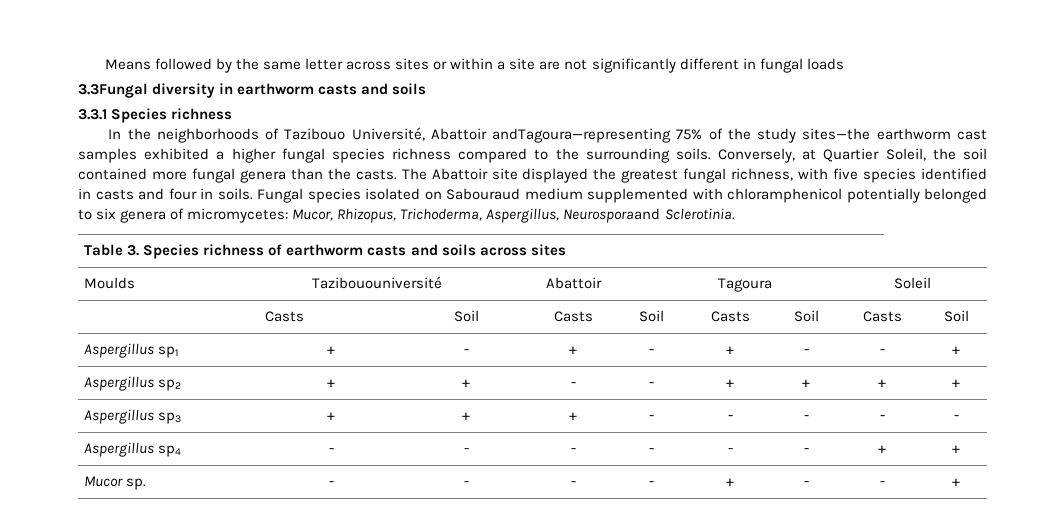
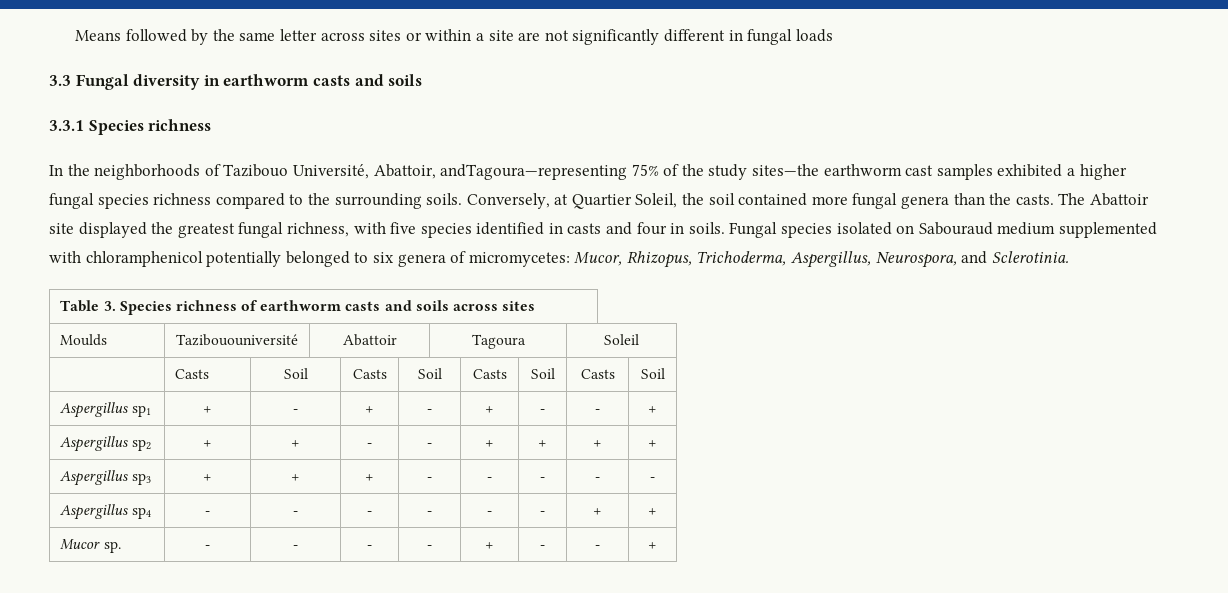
- 3.3Fungal diversity in earthworm casts and soils
+ 3.3 Fungal diversity in earthworm casts and soils
- In the neighborhoods of Tazibouo Université, Abattoir andTagoura—representing 75% of the study sites—the earthworm cast samples exhibited a higher fungal species richness compared to the surrounding soils.
+ In the neighborhoods of Tazibouo Université, Abattoir, andTagoura—representing 75% of the study sites—the earthworm cast samples exhibited a higher fungal species richness compared to the surrounding soils.
- Fungal species isolated on Sabouraud medium supplemented with chloramphenicol potentially belonged to six genera of micromycetes: Mucor, Rhizopus, Trichoderma, Aspergillus, Neurosporaand Sclerotinia.
+ Fungal species isolated on Sabouraud medium supplemented with chloramphenicol potentially belonged to six genera of micromycetes: Mucor, Rhizopus, Trichoderma, Aspergillus, Neurospora, and Sclerotinia.

